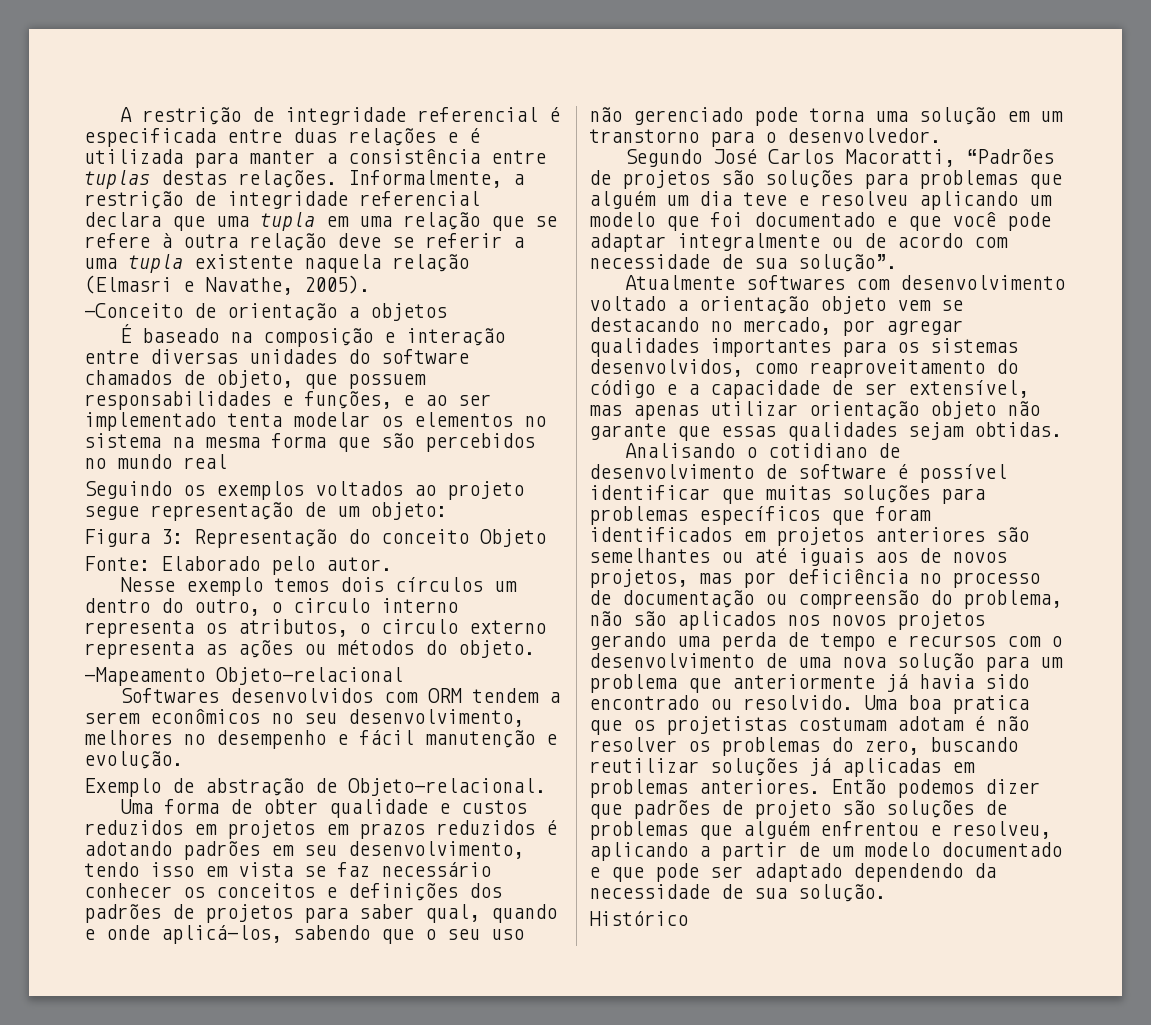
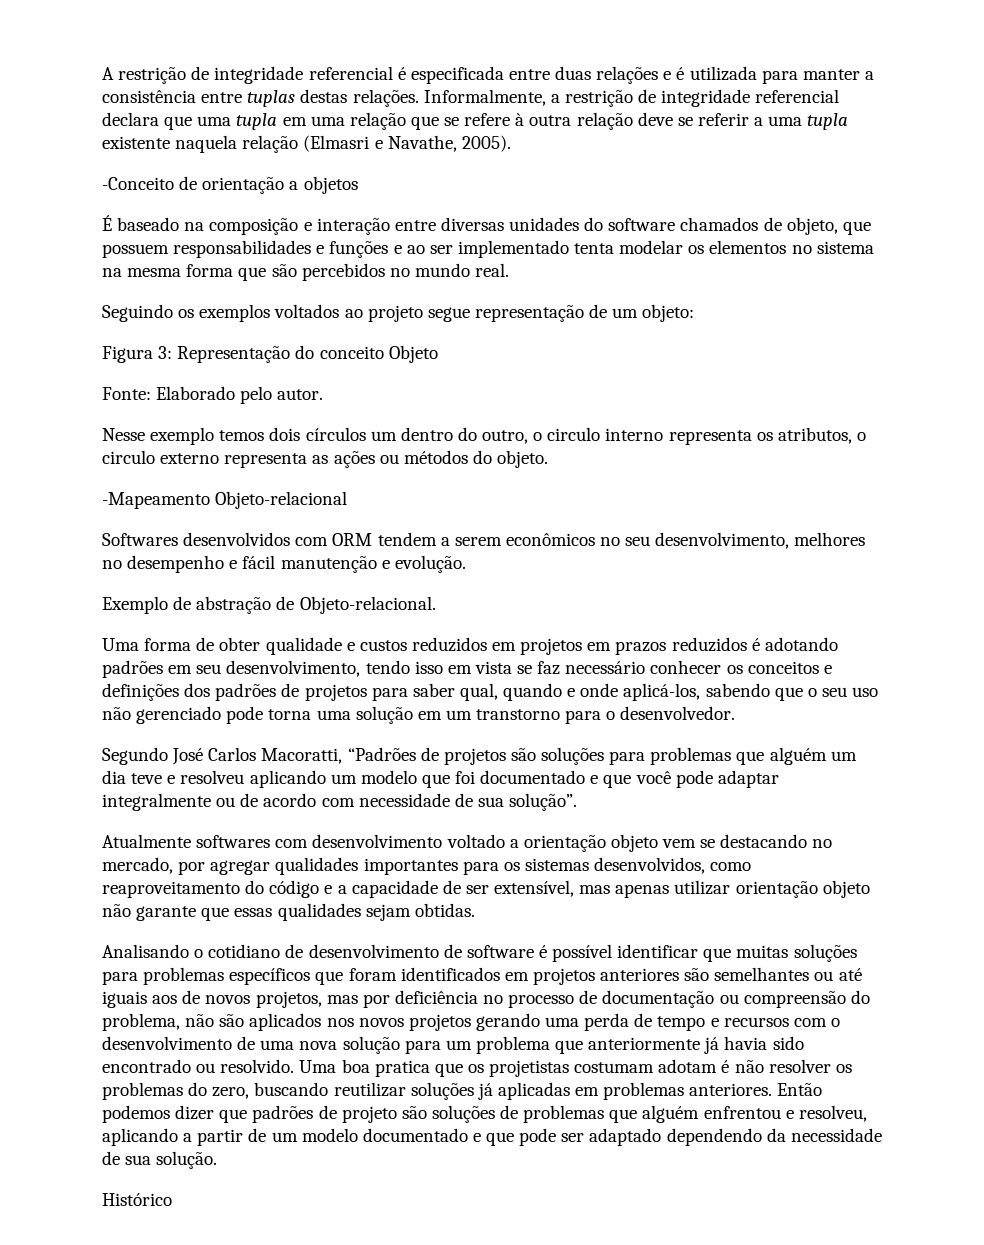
- É baseado na composição e interação entre diversas unidades do software chamados de objeto, que possuem responsabilidades e funções, e ao ser implementado tenta modelar os elementos no sistema na mesma forma que são percebidos no mundo real
+ É baseado na composição e interação entre diversas unidades do software chamados de objeto, que possuem responsabilidades e funções e ao ser implementado tenta modelar os elementos no sistema na mesma forma que são percebidos no mundo real.

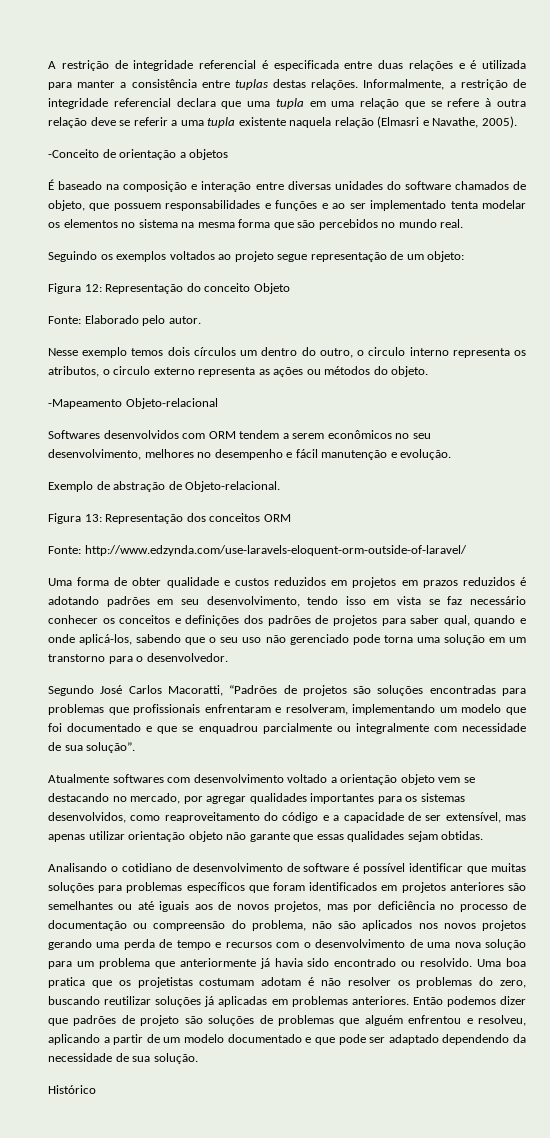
- Figura 3: Representação do conceito Objeto
+ Figura 12: Representação do conceito Objeto
+ Figura 13: Representação dos conceitos ORM
+ Fonte: http://www.edzynda.com/use-laravels-eloquent-orm-outside-of-laravel/
- Segundo José Carlos Macoratti, “Padrões de projetos são soluções para problemas que alguém um dia teve e resolveu aplicando um modelo que foi documentado e que você pode adaptar integralmente ou de acordo com necessidade de sua solução”.
+ Segundo José Carlos Macoratti, “Padrões de projetos são soluções encontradas para problemas que profissionais enfrentaram e resolveram, implementando um modelo que foi documentado e que se enquadrou parcialmente ou integralmente com necessidade de sua solução”.

